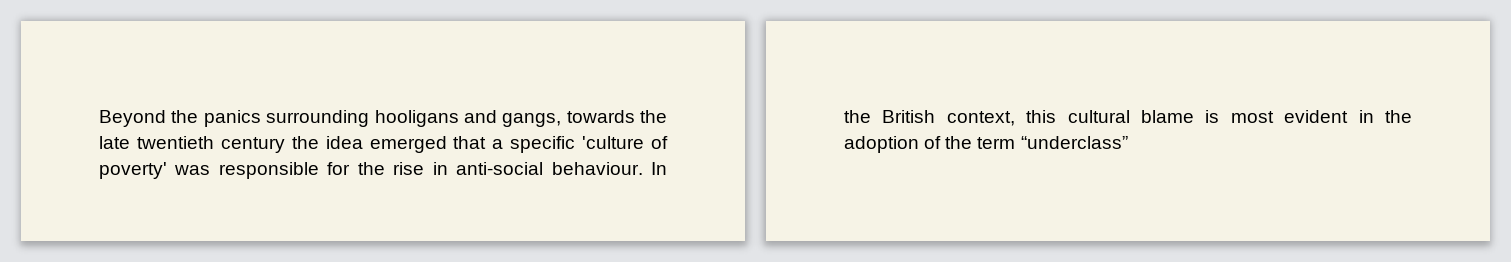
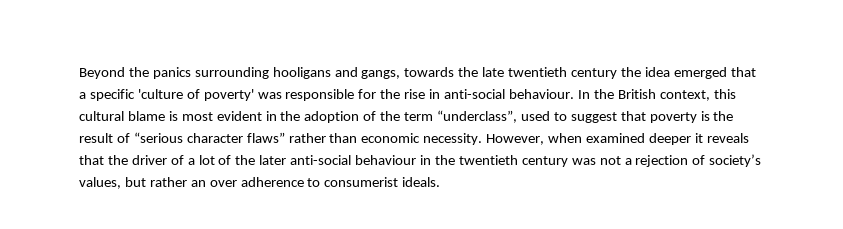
- In the British context, this cultural blame is most evident in the adoption of the term “underclass”
+ In the British context, this cultural blame is most evident in the adoption of the term “underclass”, used to suggest that poverty is the result of “serious character flaws” rather than economic necessity. However, when examined deeper it reveals that the driver of a lot of the later anti-social behaviour in the twentieth century was not a rejection of society’s values, but rather an over adherence to consumerist ideals.

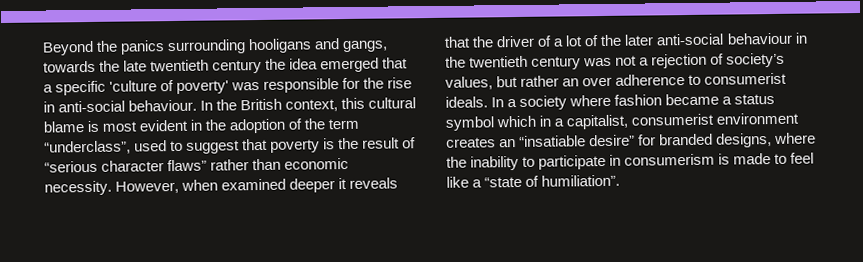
+ In a society where fashion became a status symbol which in a capitalist, consumerist environment creates an “insatiable desire” for branded designs, where the inability to participate in consumerism is made to feel like a “state of humiliation”.

